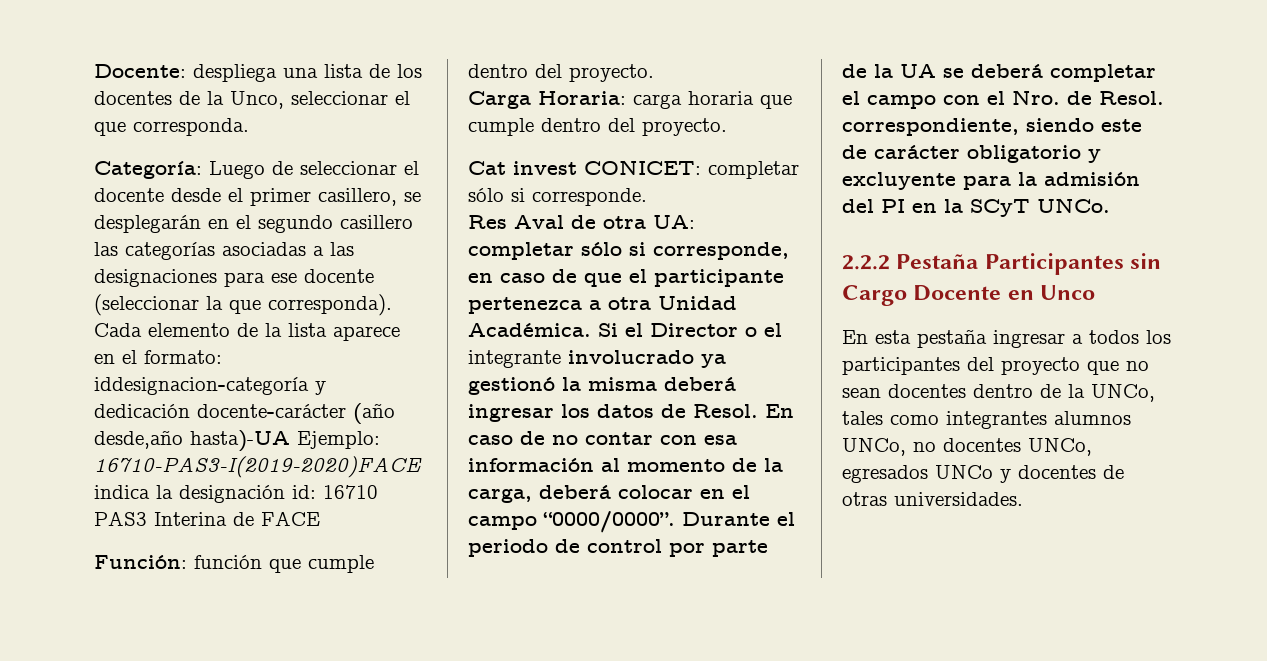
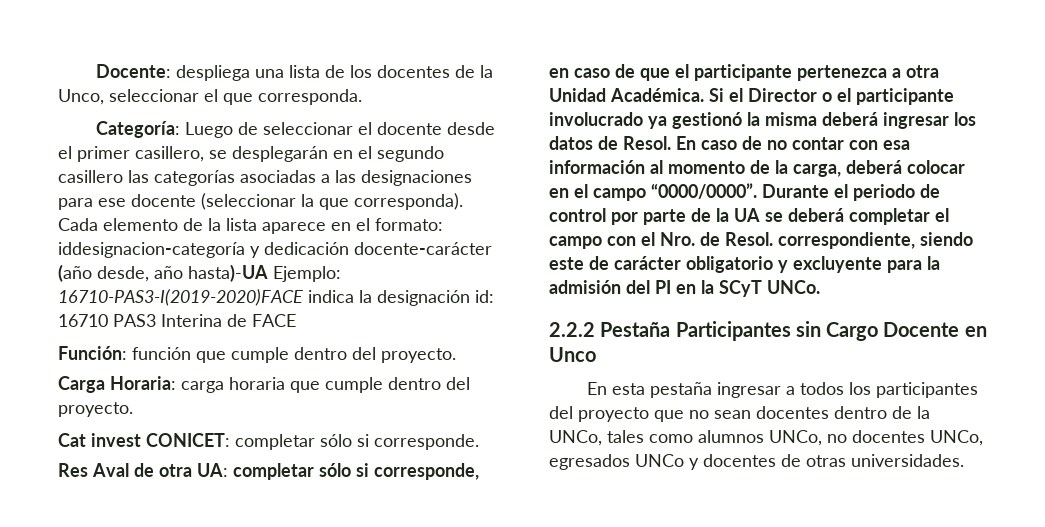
- Cada elemento de la lista aparece en el formato: iddesignacion-categoría y dedicación docente-carácter (año desde,año hasta)-UA Ejemplo: 16710-PAS3-I(2019-2020)FACE indica la designación id: 16710 PAS3 Interina de FACE
+ Cada elemento de la lista aparece en el formato: iddesignacion-categoría y dedicación docente-carácter (año desde, año hasta)-UA Ejemplo: 16710-PAS3-I(2019-2020)FACE indica la designación id: 16710 PAS3 Interina de FACE
- Si el Director o el integrante involucrado ya gestionó la misma deberá ingresar los datos de Resol.
+ Si el Director o el participante involucrado ya gestionó la misma deberá ingresar los datos de Resol.
- En esta pestaña ingresar a todos los participantes del proyecto que no sean docentes dentro de la UNCo, tales como integrantes alumnos UNCo, no docentes UNCo, egresados UNCo y docentes de otras universidades.
+ En esta pestaña ingresar a todos los participantes del proyecto que no sean docentes dentro de la UNCo, tales como alumnos UNCo, no docentes UNCo, egresados UNCo y docentes de otras universidades.

